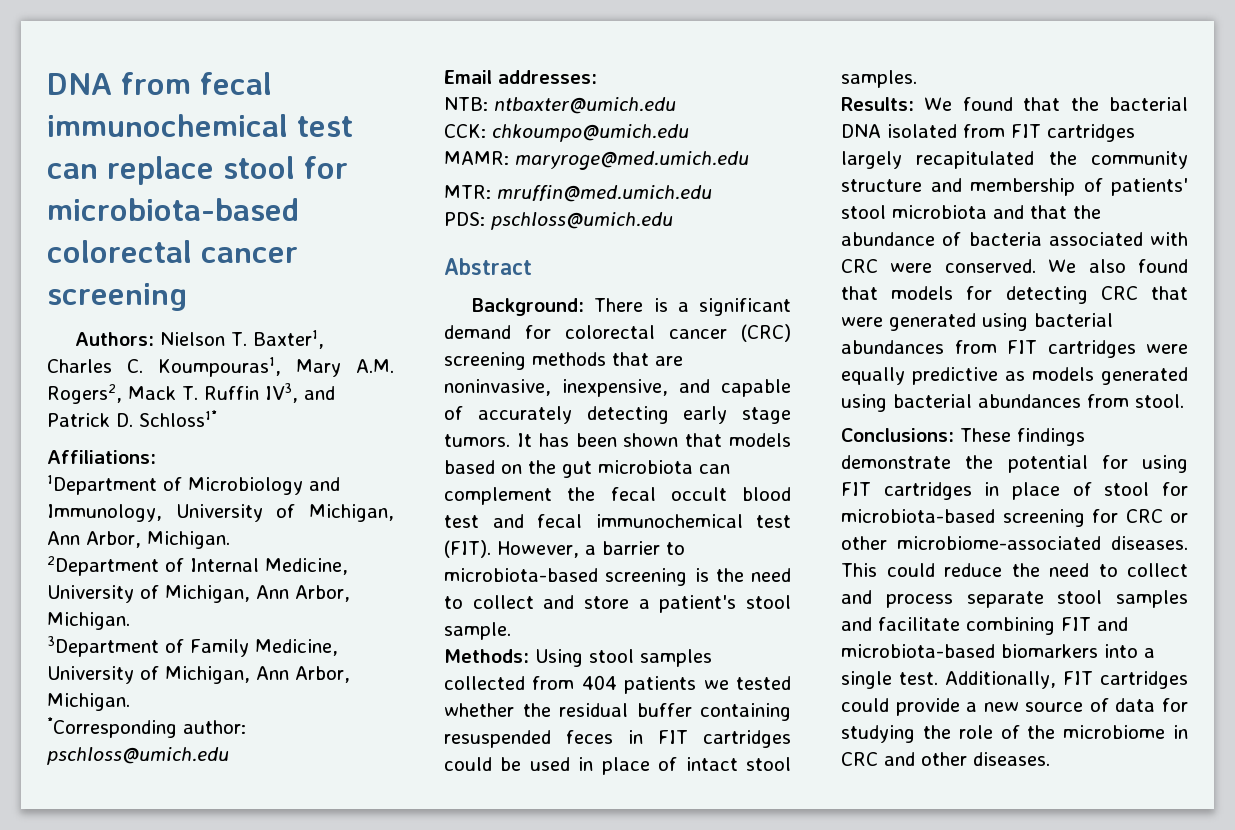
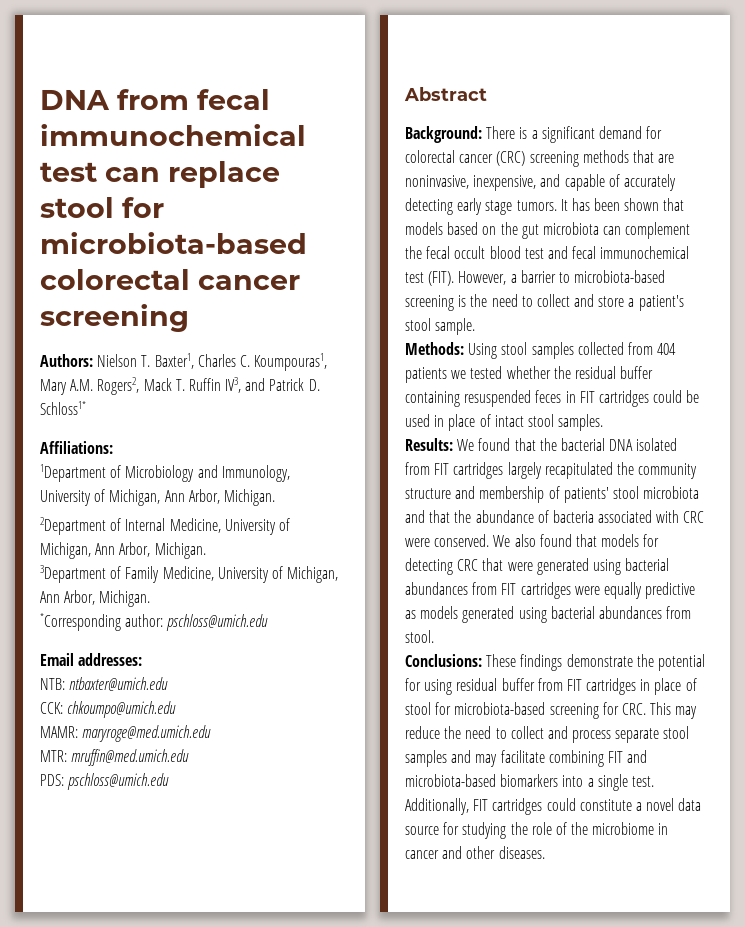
- Conclusions: These findings demonstrate the potential for using FIT cartridges in place of stool for microbiota-based screening for CRC or other microbiome-associated diseases. This could reduce the need to collect and process separate stool samples and facilitate combining FIT and microbiota-based biomarkers into a single test.
+ Conclusions: These findings demonstrate the potential for using residual buffer from FIT cartridges in place of stool for microbiota-based screening for CRC. This may reduce the need to collect and process separate stool samples and may facilitate combining FIT and microbiota-based biomarkers into a single test.
- Additionally, FIT cartridges could provide a new source of data for studying the role of the microbiome in CRC and other diseases.
+ Additionally, FIT cartridges could constitute a novel data source for studying the role of the microbiome in cancer and other diseases.

